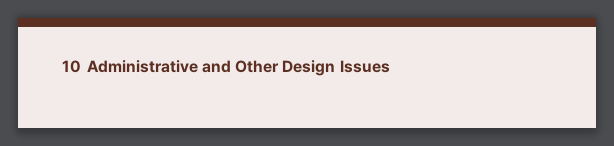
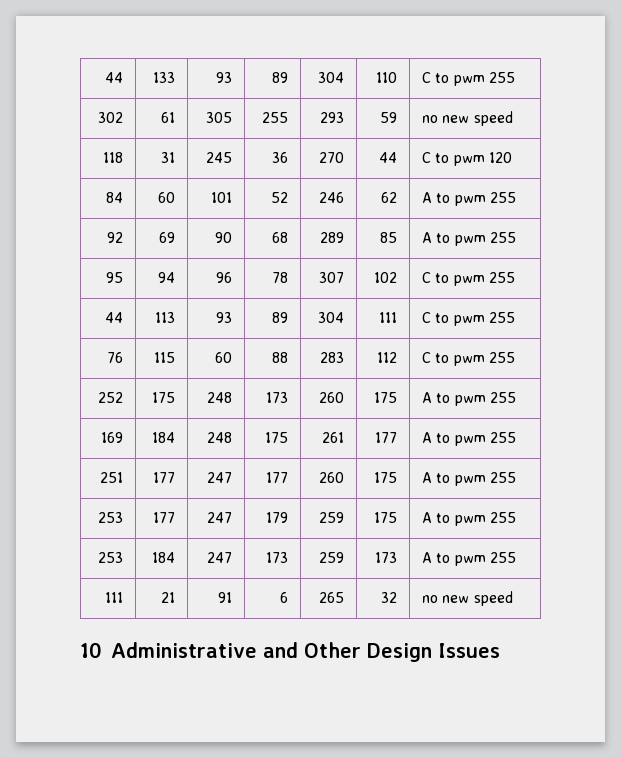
+ 44 | 133 | 93 | 89 | 304 | 110 | C to pwm 255
+ 302 | 61 | 305 | 255 | 293 | 59 | no new speed
+ 118 | 31 | 245 | 36 | 270 | 44 | C to pwm 120
+ 84 | 60 | 101 | 52 | 246 | 62 | A to pwm 255
+ 92 | 69 | 90 | 68 | 289 | 85 | A to pwm 255
+ 95 | 94 | 96 | 78 | 307 | 102 | C to pwm 255
+ 44 | 113 | 93 | 89 | 304 | 111 | C to pwm 255
+ 76 | 115 | 60 | 88 | 283 | 112 | C to pwm 255
+ 252 | 175 | 248 | 173 | 260 | 175 | A to pwm 255
+ 169 | 184 | 248 | 175 | 261 | 177 | A to pwm 255
+ 251 | 177 | 247 | 177 | 260 | 175 | A to pwm 255
+ 253 | 177 | 247 | 179 | 259 | 175 | A to pwm 255
+ 253 | 184 | 247 | 173 | 259 | 173 | A to pwm 255
+ 111 | 21 | 91 | 6 | 265 | 32 | no new speed

